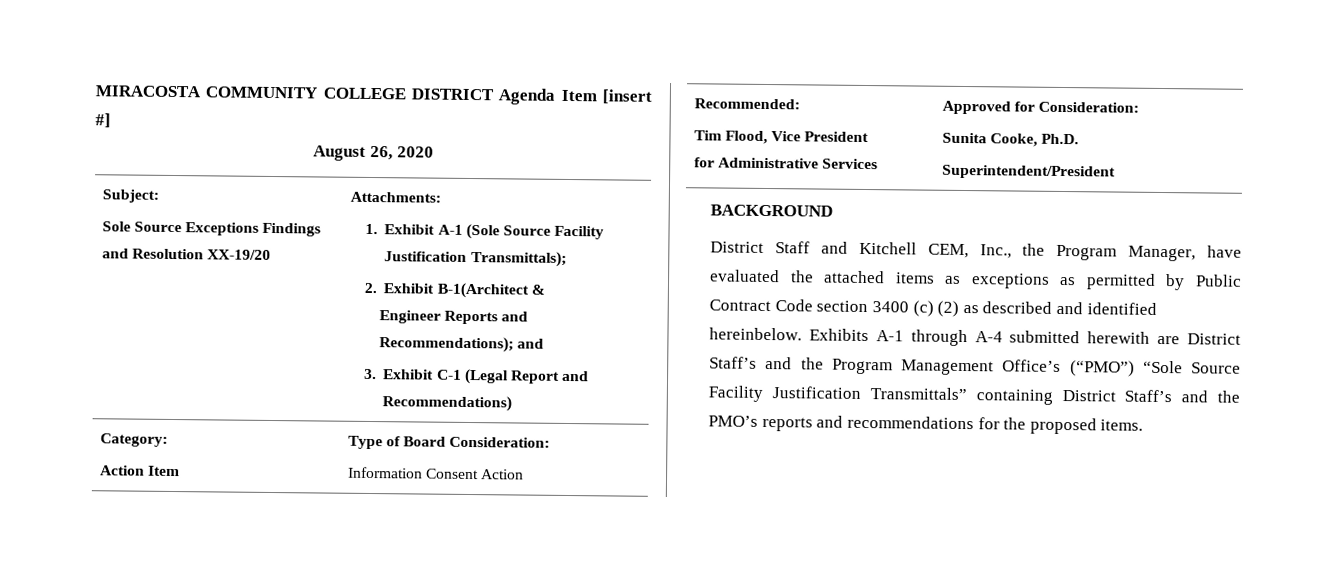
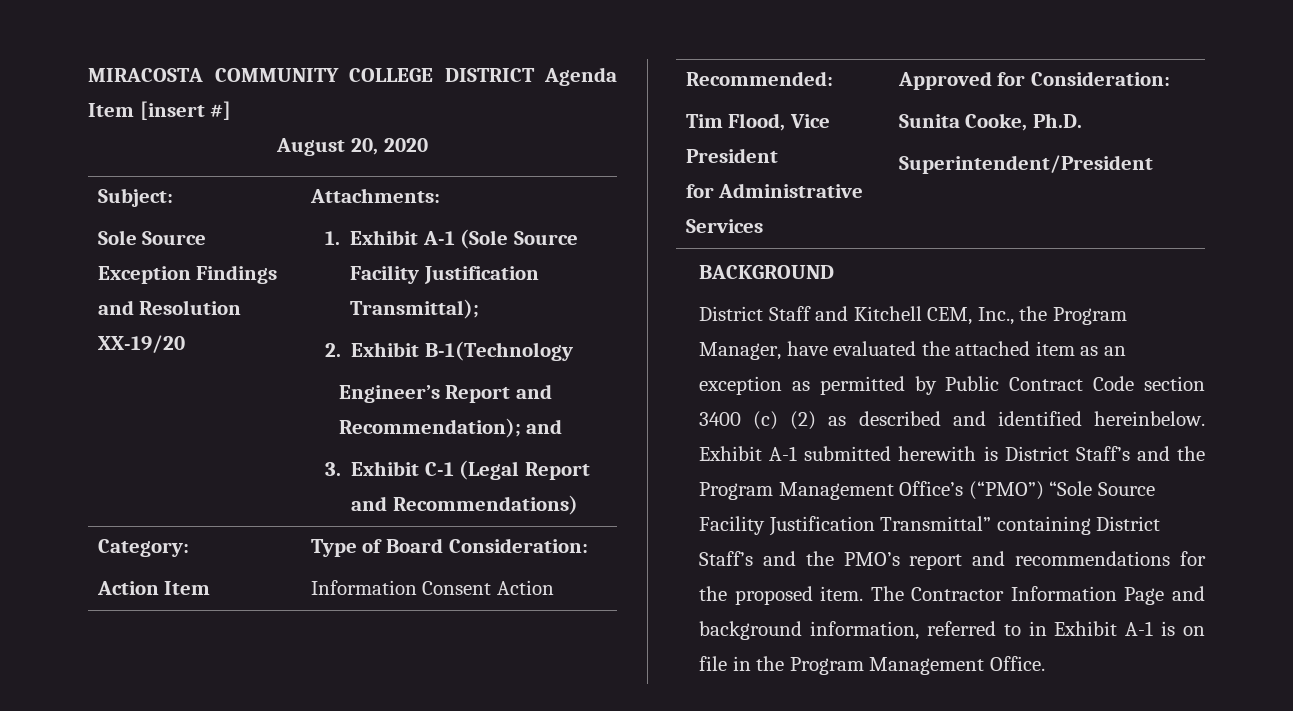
- August 26, 2020
+ August 20, 2020
  Subject:
- Sole Source Exceptions Findings and Resolution XX-19/20 | Attachments:
- 1. Exhibit A-1 (Sole Source Facility Justification Transmittals);
- 2. Exhibit B-1(Architect &
- Engineer Reports and Recommendations); and
+ Sole Source Exception Findings and Resolution XX-19/20 | Attachments:
+ 1. Exhibit A-1 (Sole Source Facility Justification Transmittal);
+ 2. Exhibit B-1(Technology
+ Engineer’s Report and Recommendation); and
- District Staff and Kitchell CEM, Inc., the Program Manager, have evaluated the attached items as exceptions as permitted by Public Contract Code section 3400 (c) (2) as described and identified hereinbelow.
+ District Staff and Kitchell CEM, Inc., the Program Manager, have evaluated the attached item as an exception as permitted by Public Contract Code section 3400 (c) (2) as described and identified hereinbelow.
- Exhibits A-1 through A-4 submitted herewith are District Staff’s and the Program Management Office’s (“PMO”) “Sole Source Facility Justification Transmittals” containing District Staff’s and the PMO’s reports and recommendations for the proposed items.
+ Exhibit A-1 submitted herewith is District Staff’s and the Program Management Office’s (“PMO”) “Sole Source Facility Justification Transmittal” containing District Staff’s and the PMO’s report and recommendations for the proposed item. The Contractor Information Page and background information, referred to in Exhibit A-1 is on file in the Program Management Office.

